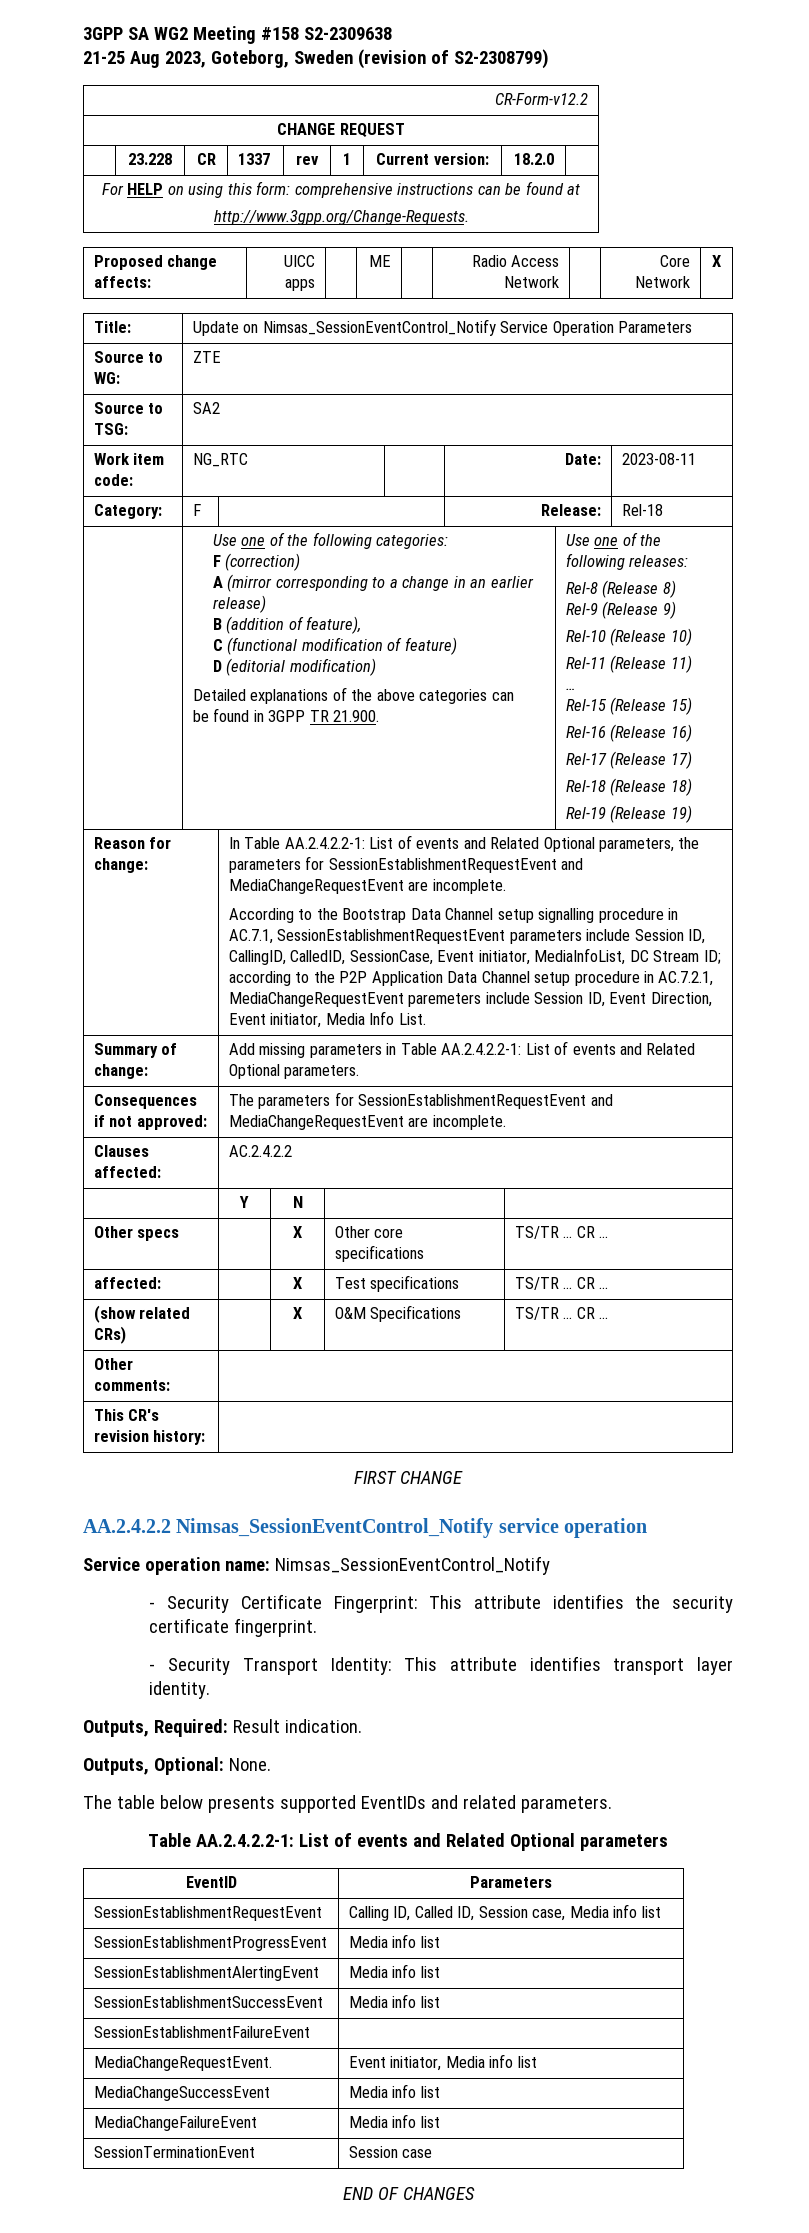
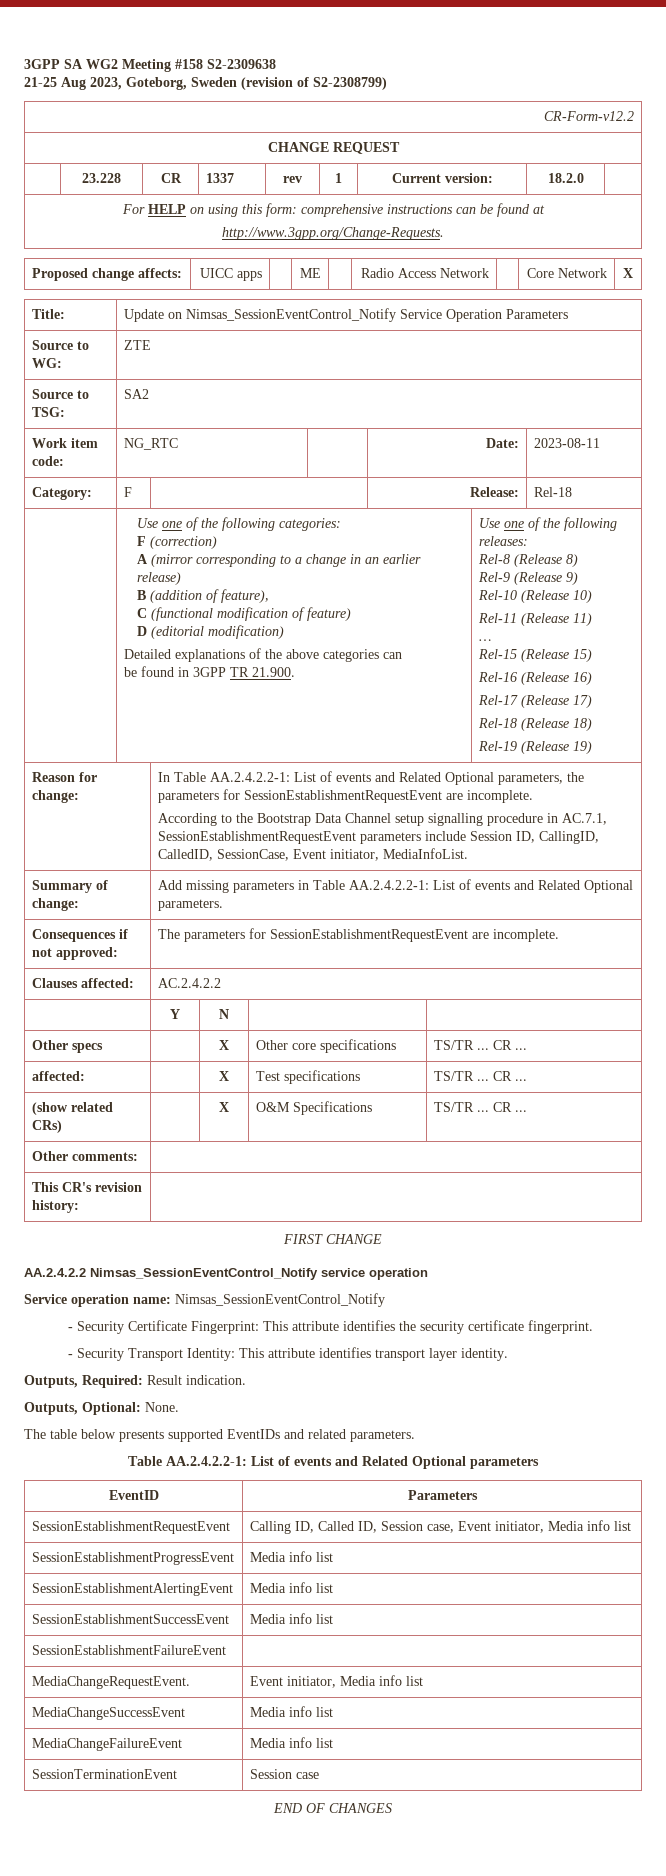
- In Table AA.2.4.2.2-1: List of events and Related Optional parameters, the parameters for SessionEstablishmentRequestEvent and MediaChangeRequestEvent are incomplete.
+ In Table AA.2.4.2.2-1: List of events and Related Optional parameters, the parameters for SessionEstablishmentRequestEvent are incomplete.
- According to the Bootstrap Data Channel setup signalling procedure in AC.7.1, SessionEstablishmentRequestEvent parameters include Session ID, CallingID, CalledID, SessionCase, Event initiator, MediaInfoList, DC Stream ID; according to the P2P Application Data Channel setup procedure in AC.7.2.1, MediaChangeRequestEvent paremeters include Session ID, Event Direction, Event initiator, Media Info List.
+ According to the Bootstrap Data Channel setup signalling procedure in AC.7.1, SessionEstablishmentRequestEvent parameters include Session ID, CallingID, CalledID, SessionCase, Event initiator, MediaInfoList.
- Consequences if not approved: | The parameters for SessionEstablishmentRequestEvent and MediaChangeRequestEvent are incomplete.
+ Consequences if not approved: | The parameters for SessionEstablishmentRequestEvent are incomplete.
- SessionEstablishmentRequestEvent | Calling ID, Called ID, Session case, Media info list
+ SessionEstablishmentRequestEvent | Calling ID, Called ID, Session case, Event initiator, Media info list

